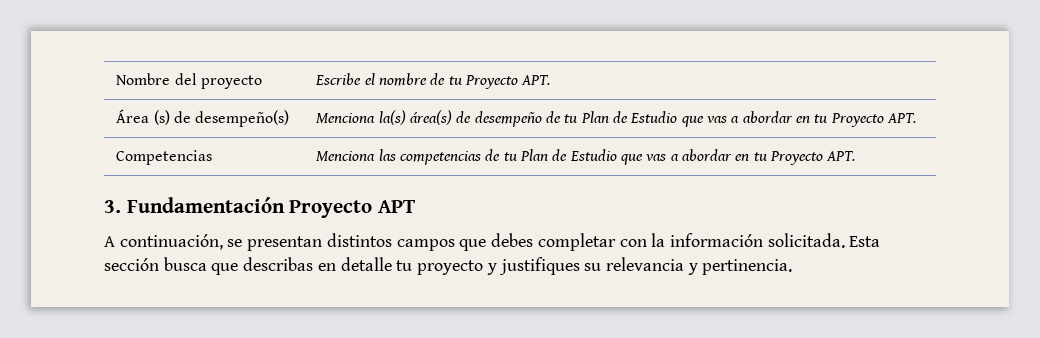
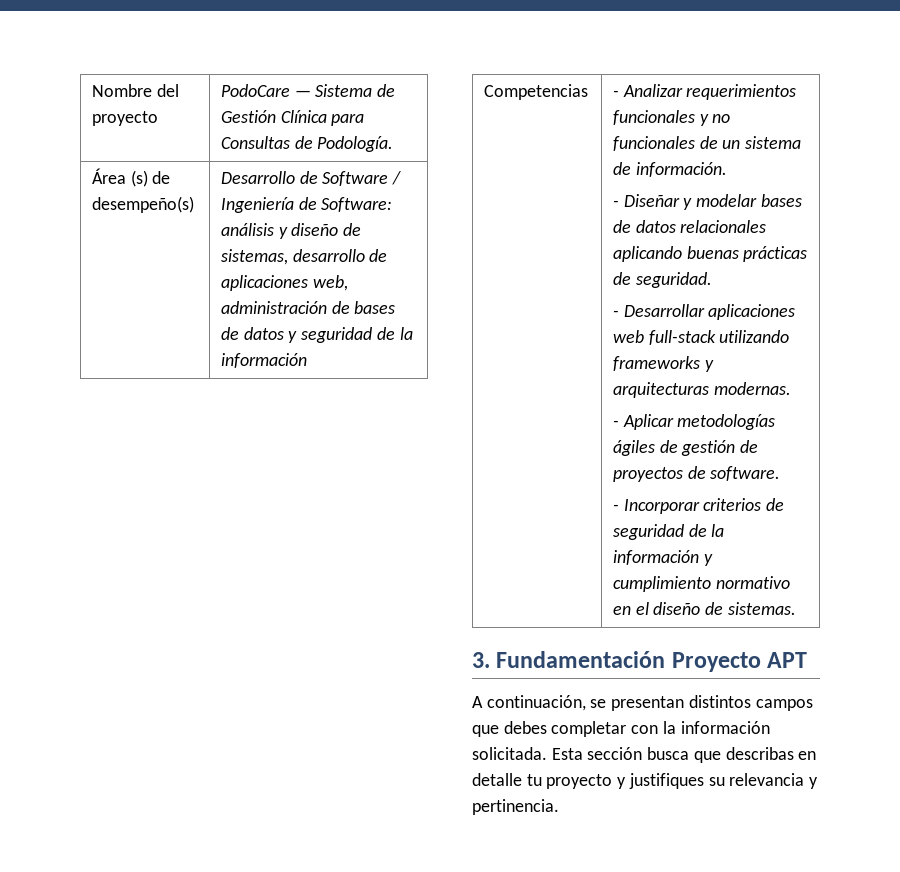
- Nombre del proyecto | Escribe el nombre de tu Proyecto APT.
- Área (s) de desempeño(s) | Menciona la(s) área(s) de desempeño de tu Plan de Estudio que vas a abordar en tu Proyecto APT.
- Competencias | Menciona las competencias de tu Plan de Estudio que vas a abordar en tu Proyecto APT.
+ Nombre del proyecto | PodoCare — Sistema de Gestión Clínica para Consultas de Podología.
+ Área (s) de desempeño(s) | Desarrollo de Software / Ingeniería de Software: análisis y diseño de sistemas, desarrollo de aplicaciones web, administración de bases de datos y seguridad de la información
+ Competencias | - Analizar requerimientos funcionales y no funcionales de un sistema de información.
+ - Diseñar y modelar bases de datos relacionales aplicando buenas prácticas de seguridad.
+ - Desarrollar aplicaciones web full-stack utilizando frameworks y arquitecturas modernas.
+ - Aplicar metodologías ágiles de gestión de proyectos de software.
+ - Incorporar criterios de seguridad de la información y cumplimiento normativo en el diseño de sistemas.

